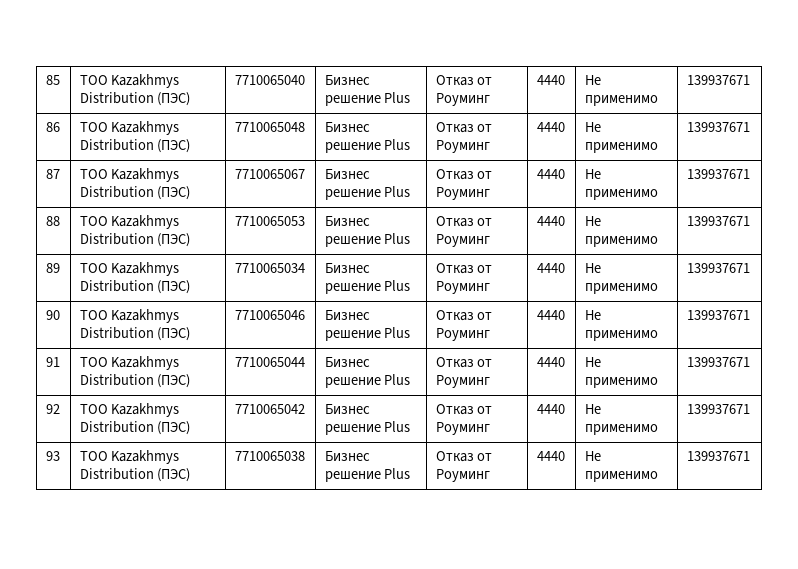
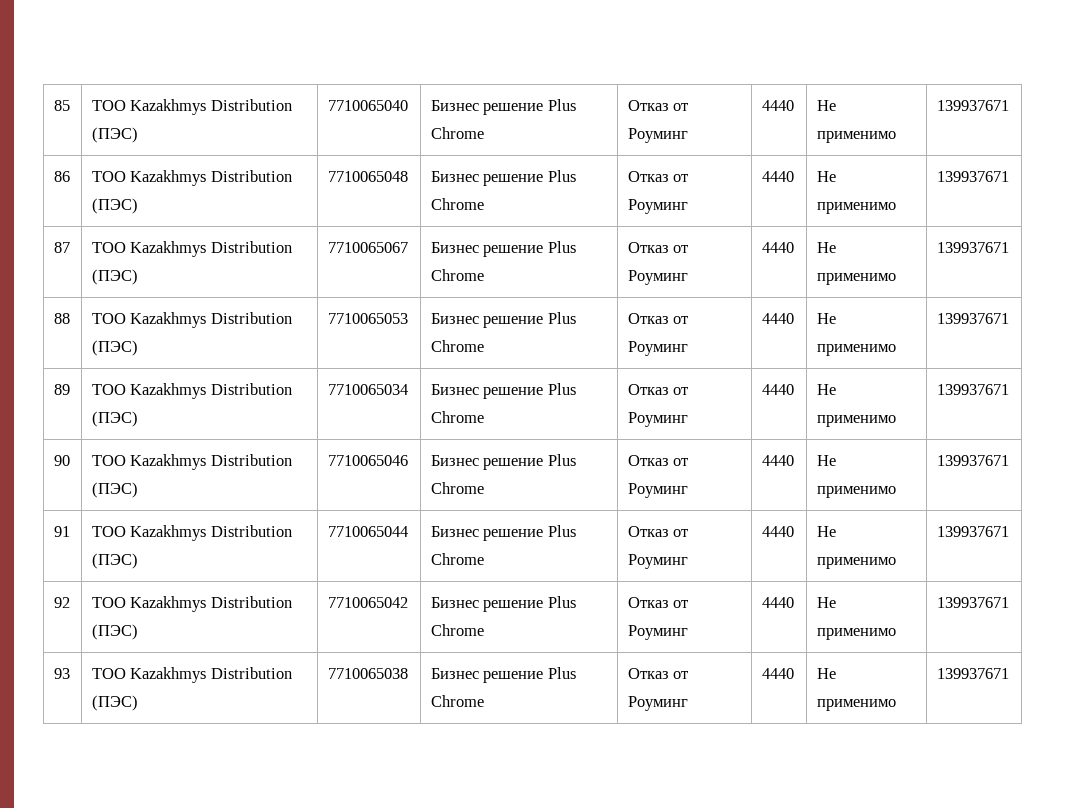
- 85 | ТОО Kazakhmys Distribution (ПЭС) | 7710065040 | Бизнес решение Plus | Отказ от Роуминг | 4440 | Не применимо | 139937671
+ 85 | ТОО Kazakhmys Distribution (ПЭС) | 7710065040 | Бизнес решение Plus Chrome | Отказ от Роуминг | 4440 | Не применимо | 139937671
- 86 | ТОО Kazakhmys Distribution (ПЭС) | 7710065048 | Бизнес решение Plus | Отказ от Роуминг | 4440 | Не применимо | 139937671
+ 86 | ТОО Kazakhmys Distribution (ПЭС) | 7710065048 | Бизнес решение Plus Chrome | Отказ от Роуминг | 4440 | Не применимо | 139937671
- 87 | ТОО Kazakhmys Distribution (ПЭС) | 7710065067 | Бизнес решение Plus | Отказ от Роуминг | 4440 | Не применимо | 139937671
+ 87 | ТОО Kazakhmys Distribution (ПЭС) | 7710065067 | Бизнес решение Plus Chrome | Отказ от Роуминг | 4440 | Не применимо | 139937671
- 88 | ТОО Kazakhmys Distribution (ПЭС) | 7710065053 | Бизнес решение Plus | Отказ от Роуминг | 4440 | Не применимо | 139937671
+ 88 | ТОО Kazakhmys Distribution (ПЭС) | 7710065053 | Бизнес решение Plus Chrome | Отказ от Роуминг | 4440 | Не применимо | 139937671
- 89 | ТОО Kazakhmys Distribution (ПЭС) | 7710065034 | Бизнес решение Plus | Отказ от Роуминг | 4440 | Не применимо | 139937671
+ 89 | ТОО Kazakhmys Distribution (ПЭС) | 7710065034 | Бизнес решение Plus Chrome | Отказ от Роуминг | 4440 | Не применимо | 139937671
- 90 | ТОО Kazakhmys Distribution (ПЭС) | 7710065046 | Бизнес решение Plus | Отказ от Роуминг | 4440 | Не применимо | 139937671
+ 90 | ТОО Kazakhmys Distribution (ПЭС) | 7710065046 | Бизнес решение Plus Chrome | Отказ от Роуминг | 4440 | Не применимо | 139937671
- 91 | ТОО Kazakhmys Distribution (ПЭС) | 7710065044 | Бизнес решение Plus | Отказ от Роуминг | 4440 | Не применимо | 139937671
+ 91 | ТОО Kazakhmys Distribution (ПЭС) | 7710065044 | Бизнес решение Plus Chrome | Отказ от Роуминг | 4440 | Не применимо | 139937671
- 92 | ТОО Kazakhmys Distribution (ПЭС) | 7710065042 | Бизнес решение Plus | Отказ от Роуминг | 4440 | Не применимо | 139937671
+ 92 | ТОО Kazakhmys Distribution (ПЭС) | 7710065042 | Бизнес решение Plus Chrome | Отказ от Роуминг | 4440 | Не применимо | 139937671
- 93 | ТОО Kazakhmys Distribution (ПЭС) | 7710065038 | Бизнес решение Plus | Отказ от Роуминг | 4440 | Не применимо | 139937671
+ 93 | ТОО Kazakhmys Distribution (ПЭС) | 7710065038 | Бизнес решение Plus Chrome | Отказ от Роуминг | 4440 | Не применимо | 139937671

